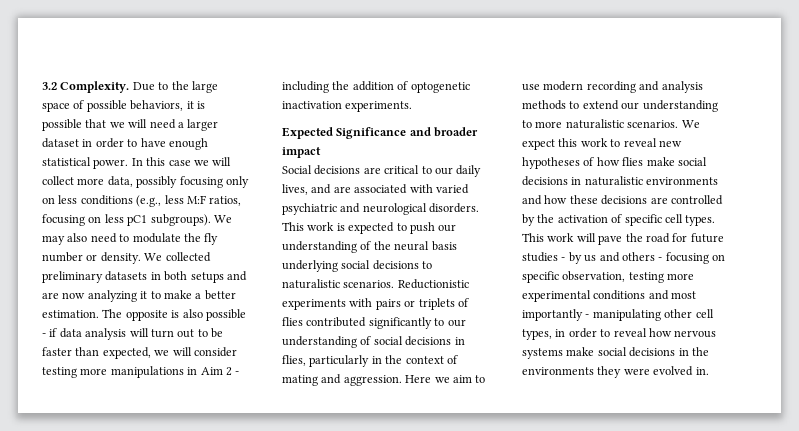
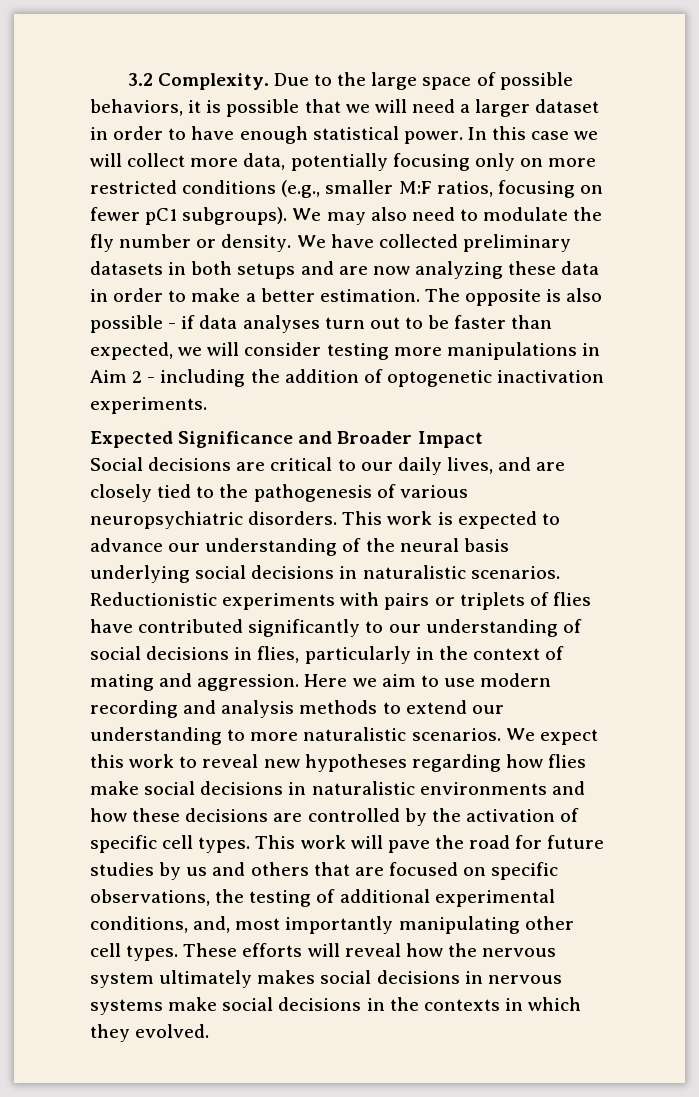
- In this case we will collect more data, possibly focusing only on less conditions (e.g., less M:F ratios, focusing on less pC1 subgroups).
+ In this case we will collect more data, potentially focusing only on more restricted conditions (e.g., smaller M:F ratios, focusing on fewer pC1 subgroups).
- We collected preliminary datasets in both setups and are now analyzing it to make a better estimation.
+ We have collected preliminary datasets in both setups and are now analyzing these data in order to make a better estimation.
- The opposite is also possible - if data analysis will turn out to be faster than expected, we will consider testing more manipulations in Aim 2 - including the addition of optogenetic inactivation experiments.
+ The opposite is also possible - if data analyses turn out to be faster than expected, we will consider testing more manipulations in Aim 2 - including the addition of optogenetic inactivation experiments.
- Expected Significance and broader impact
+ Expected Significance and Broader Impact
- Social decisions are critical to our daily lives, and are associated with varied psychiatric and neurological disorders.
+ Social decisions are critical to our daily lives, and are closely tied to the pathogenesis of various neuropsychiatric disorders.
- This work is expected to push our understanding of the neural basis underlying social decisions to naturalistic scenarios.
+ This work is expected to advance our understanding of the neural basis underlying social decisions in naturalistic scenarios.
- Reductionistic experiments with pairs or triplets of flies contributed significantly to our understanding of social decisions in flies, particularly in the context of mating and aggression.
+ Reductionistic experiments with pairs or triplets of flies have contributed significantly to our understanding of social decisions in flies, particularly in the context of mating and aggression.
- We expect this work to reveal new hypotheses of how flies make social decisions in naturalistic environments and how these decisions are controlled by the activation of specific cell types.
+ We expect this work to reveal new hypotheses regarding how flies make social decisions in naturalistic environments and how these decisions are controlled by the activation of specific cell types.
- This work will pave the road for future studies - by us and others - focusing on specific observation, testing more experimental conditions and most importantly - manipulating other cell types, in order to reveal how nervous systems make social decisions in the environments they were evolved in.
+ This work will pave the road for future studies by us and others that are focused on specific observations, the testing of additional experimental conditions, and, most importantly manipulating other cell types. These efforts will reveal how the nervous system ultimately makes social decisions in nervous systems make social decisions in the contexts in which they evolved.

